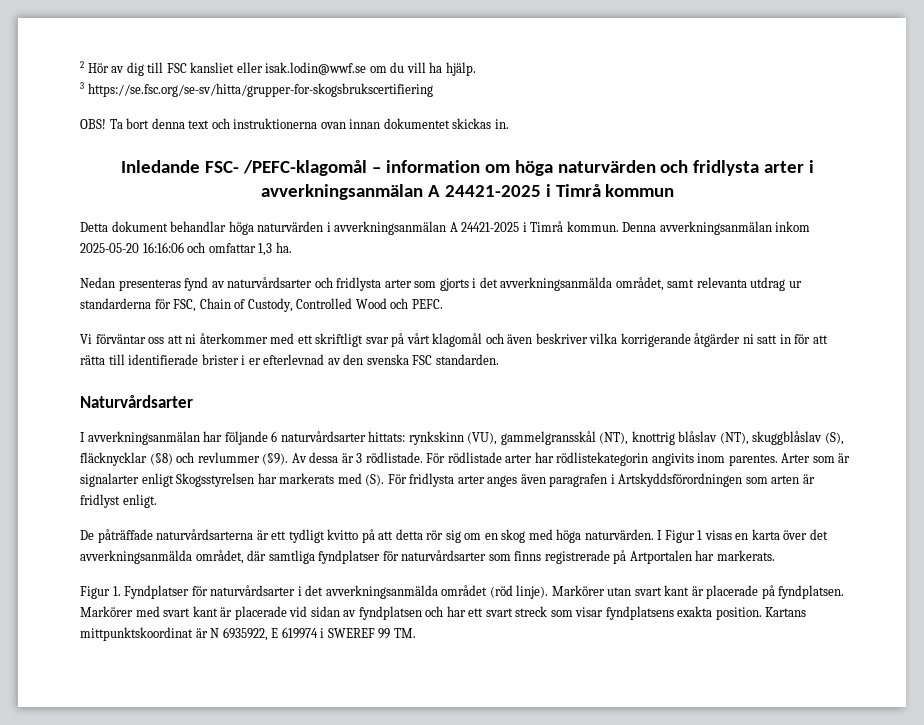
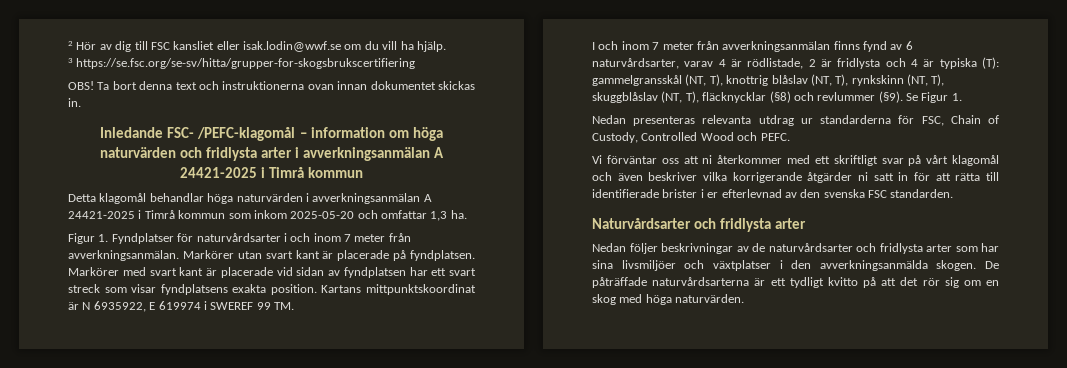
- Detta dokument behandlar höga naturvärden i avverkningsanmälan A 24421-2025 i Timrå kommun. Denna avverkningsanmälan inkom 2025-05-20 16:16:06 och omfattar 1,3 ha.
+ Detta klagomål behandlar höga naturvärden i avverkningsanmälan A 24421-2025 i Timrå kommun som inkom 2025-05-20 och omfattar 1,3 ha.
- Nedan presenteras fynd av naturvårdsarter och fridlysta arter som gjorts i det avverkningsanmälda området, samt relevanta utdrag ur standarderna för FSC, Chain of Custody, Controlled Wood och PEFC.
+ Figur 1. Fyndplatser för naturvårdsarter i och inom 7 meter från avverkningsanmälan. Markörer utan svart kant är placerade på fyndplatsen. Markörer med svart kant är placerade vid sidan av fyndplatsen har ett svart streck som visar fyndplatsens exakta position. Kartans mittpunktskoordinat är N 6935922, E 619974 i SWEREF 99 TM.
+ I och inom 7 meter från avverkningsanmälan finns fynd av 6 naturvårdsarter, varav 4 är rödlistade, 2 är fridlysta och 4 är typiska (T): gammelgransskål (NT, T), knottrig blåslav (NT, T), rynkskinn (NT, T), skuggblåslav (NT, T), fläcknycklar (§8) och revlummer (§9). Se Figur 1.
+ Nedan presenteras relevanta utdrag ur standarderna för FSC, Chain of Custody, Controlled Wood och PEFC.
- Naturvårdsarter
- I avverkningsanmälan har följande 6 naturvårdsarter hittats: rynkskinn (VU), gammelgransskål (NT), knottrig blåslav (NT), skuggblåslav (S), fläcknycklar (§8) och revlummer (§9). Av dessa är 3 rödlistade. För rödlistade arter har rödlistekategorin angivits inom parentes. Arter som är signalarter enligt Skogsstyrelsen har markerats med (S). För fridlysta arter anges även paragrafen i Artskyddsförordningen som arten är fridlyst enligt.
- De påträffade naturvårdsarterna är ett tydligt kvitto på att detta rör sig om en skog med höga naturvärden. I Figur 1 visas en karta över det avverkningsanmälda området, där samtliga fyndplatser för naturvårdsarter som finns registrerade på Artportalen har markerats.
- Figur 1. Fyndplatser för naturvårdsarter i det avverkningsanmälda området (röd linje). Markörer utan svart kant är placerade på fyndplatsen. Markörer med svart kant är placerade vid sidan av fyndplatsen och har ett svart streck som visar fyndplatsens exakta position. Kartans mittpunktskoordinat är N 6935922, E 619974 i SWEREF 99 TM.
+ Naturvårdsarter och fridlysta arter
+ Nedan följer beskrivningar av de naturvårdsarter och fridlysta arter som har sina livsmiljöer och växtplatser i den avverkningsanmälda skogen. De påträffade naturvårdsarterna är ett tydligt kvitto på att det rör sig om en skog med höga naturvärden.

